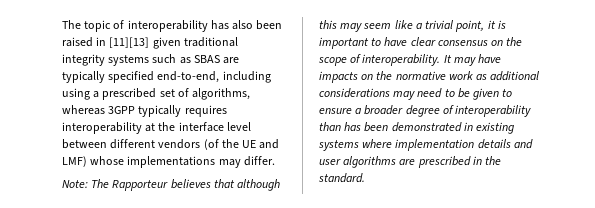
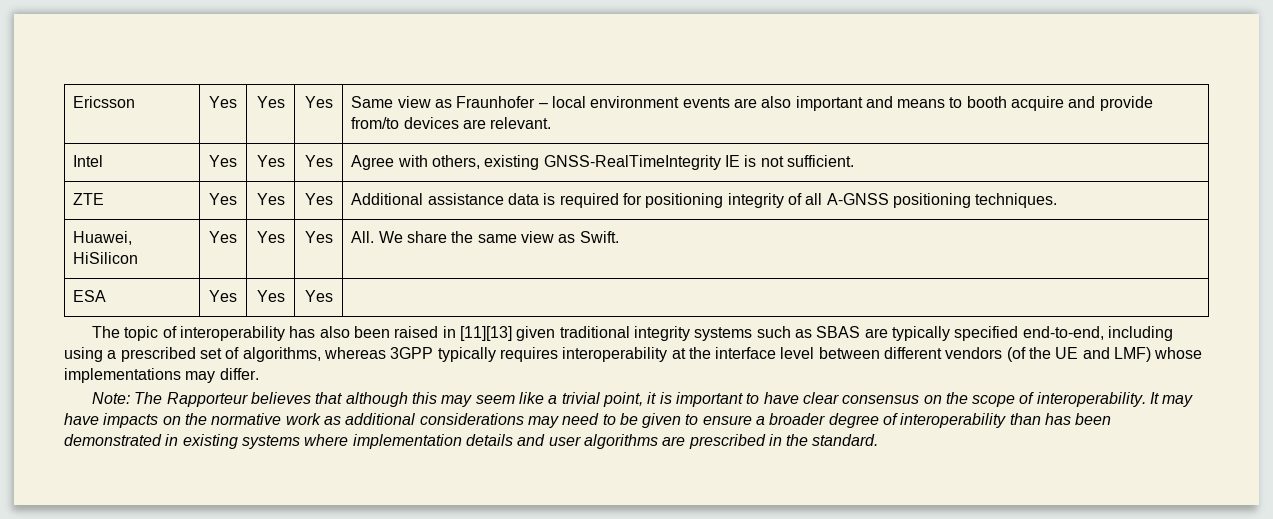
+ Ericsson | Yes | Yes | Yes | Same view as Fraunhofer – local environment events are also important and means to booth acquire and provide from/to devices are relevant.
+ Intel | Yes | Yes | Yes | Agree with others, existing GNSS-RealTimeIntegrity IE is not sufficient.
+ ZTE | Yes | Yes | Yes | Additional assistance data is required for positioning integrity of all A-GNSS positioning techniques.
+ Huawei, HiSilicon | Yes | Yes | Yes | All. We share the same view as Swift.
+ ESA | Yes | Yes | Yes |

